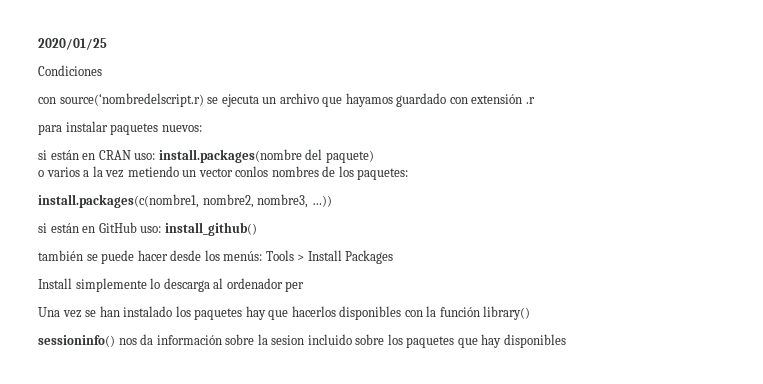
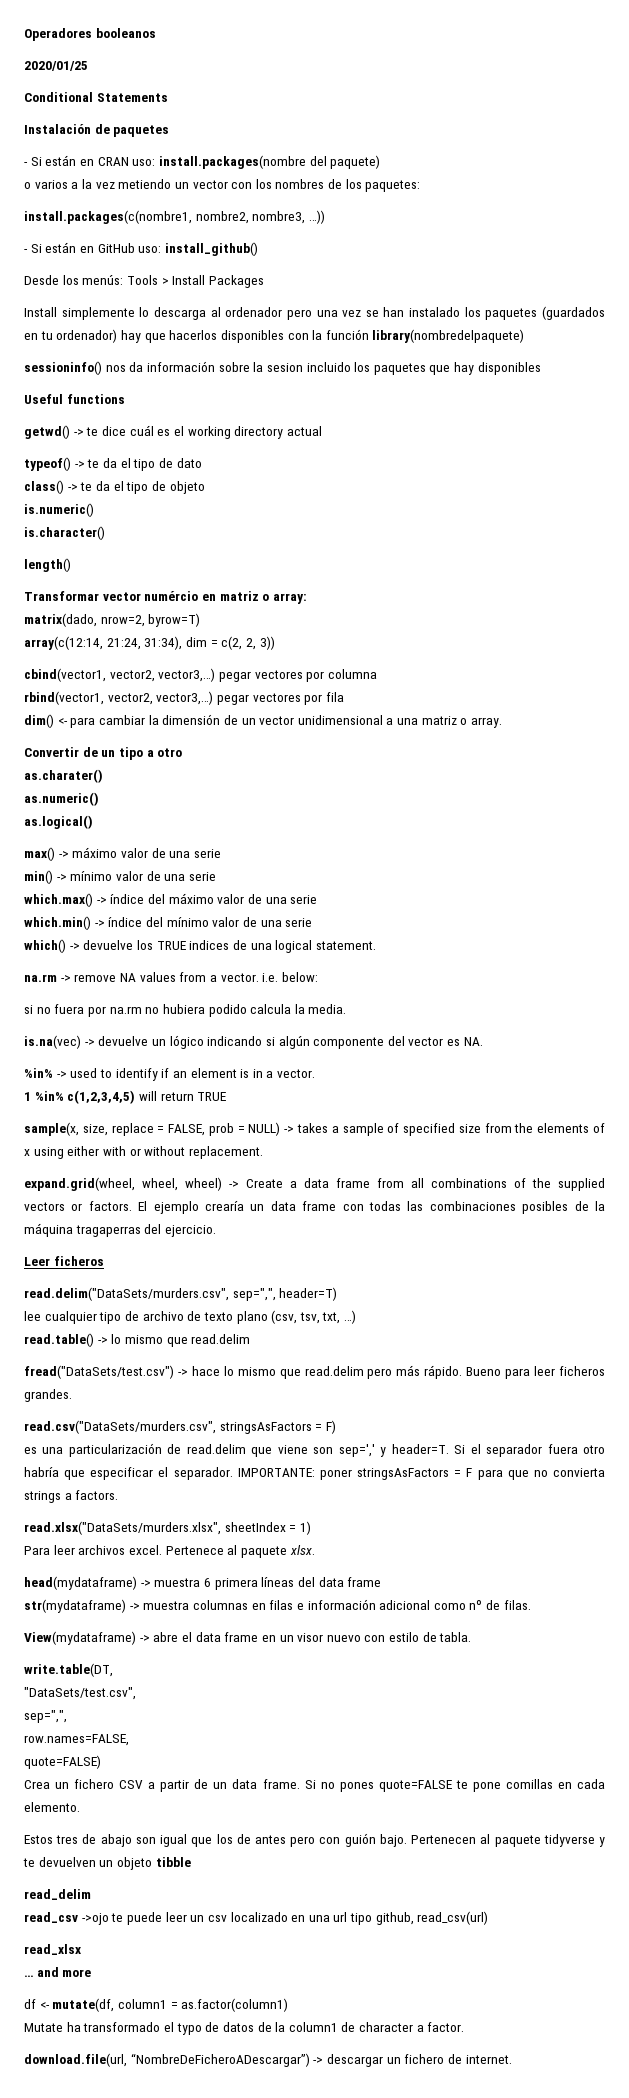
+ Operadores booleanos
- Condiciones
- con source(‘nombredelscript.r) se ejecuta un archivo que hayamos guardado con extensión .r
- para instalar paquetes nuevos:
- si están en CRAN uso: install.packages(nombre del paquete)
+ Conditional Statements
+ Instalación de paquetes
+ - Si están en CRAN uso: install.packages(nombre del paquete)
- o varios a la vez metiendo un vector conlos nombres de los paquetes:
+ o varios a la vez metiendo un vector con los nombres de los paquetes:
- si están en GitHub uso: install_github()
+ - Si están en GitHub uso: install_github()
- también se puede hacer desde los menús: Tools > Install Packages
+ Desde los menús: Tools > Install Packages
- Install simplemente lo descarga al ordenador per
- Una vez se han instalado los paquetes hay que hacerlos disponibles con la función library()
+ Install simplemente lo descarga al ordenador pero una vez se han instalado los paquetes (guardados en tu ordenador) hay que hacerlos disponibles con la función library(nombredelpaquete)
- sessioninfo() nos da información sobre la sesion incluido sobre los paquetes que hay disponibles
+ sessioninfo() nos da información sobre la sesion incluido los paquetes que hay disponibles
+ Useful functions
+ getwd() -> te dice cuál es el working directory actual
+ typeof() -> te da el tipo de dato
+ class() -> te da el tipo de objeto
+ is.numeric()
+ is.character()
+ length()
+ Transformar vector numércio en matriz o array:
+ matrix(dado, nrow=2, byrow=T)
+ array(c(12:14, 21:24, 31:34), dim = c(2, 2, 3))
+ cbind(vector1, vector2, vector3,…) pegar vectores por columna
+ rbind(vector1, vector2, vector3,…) pegar vectores por fila
+ dim() <- para cambiar la dimensión de un vector unidimensional a una matriz o array.
+ Convertir de un tipo a otro
+ as.charater()
+ as.numeric()
+ as.logical()
+ max() -> máximo valor de una serie
+ min() -> mínimo valor de una serie
+ which.max() -> índice del máximo valor de una serie
+ which.min() -> índice del mínimo valor de una serie
+ which() -> devuelve los TRUE indices de una logical statement.
+ na.rm -> remove NA values from a vector. i.e. below:
+ si no fuera por na.rm no hubiera podido calcula la media.
+ is.na(vec) -> devuelve un lógico indicando si algún componente del vector es NA.
+ %in% -> used to identify if an element is in a vector.
+ 1 %in% c(1,2,3,4,5) will return TRUE
+ sample(x, size, replace = FALSE, prob = NULL) -> takes a sample of specified size from the elements of x using either with or without replacement.
+ expand.grid(wheel, wheel, wheel) -> Create a data frame from all combinations of the supplied vectors or factors. El ejemplo crearía un data frame con todas las combinaciones posibles de la máquina tragaperras del ejercicio.
+ Leer ficheros
+ read.delim("DataSets/murders.csv", sep=",", header=T)
+ lee cualquier tipo de archivo de texto plano (csv, tsv, txt, …)
+ read.table() -> lo mismo que read.delim
+ fread("DataSets/test.csv") -> hace lo mismo que read.delim pero más rápido. Bueno para leer ficheros grandes.
+ read.csv("DataSets/murders.csv", stringsAsFactors = F)
+ es una particularización de read.delim que viene son sep=',' y header=T. Si el separador fuera otro habría que especificar el separador. IMPORTANTE: poner stringsAsFactors = F para que no convierta strings a factors.
+ read.xlsx("DataSets/murders.xlsx", sheetIndex = 1)
+ Para leer archivos excel. Pertenece al paquete xlsx.
+ head(mydataframe) -> muestra 6 primera líneas del data frame
+ str(mydataframe) -> muestra columnas en filas e información adicional como nº de filas.
+ View(mydataframe) -> abre el data frame en un visor nuevo con estilo de tabla.
+ write.table(DT,
+ "DataSets/test.csv",
+ sep=",",
+ row.names=FALSE,
+ quote=FALSE)
+ Crea un fichero CSV a partir de un data frame. Si no pones quote=FALSE te pone comillas en cada elemento.
+ Estos tres de abajo son igual que los de antes pero con guión bajo. Pertenecen al paquete tidyverse y te devuelven un objeto tibble
+ read_delim
+ read_csv ->ojo te puede leer un csv localizado en una url tipo github, read_csv(url)
+ read_xlsx
+ … and more
+ df <- mutate(df, column1 = as.factor(column1)
+ Mutate ha transformado el typo de datos de la column1 de character a factor.
+ download.file(url, “NombreDeFicheroADescargar”) -> descargar un fichero de internet.

